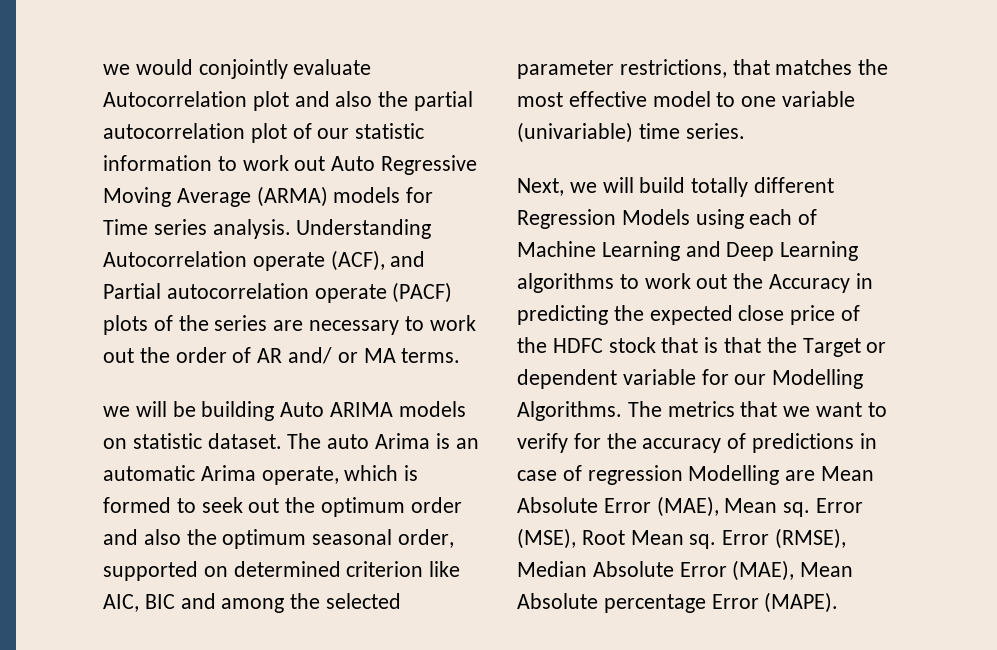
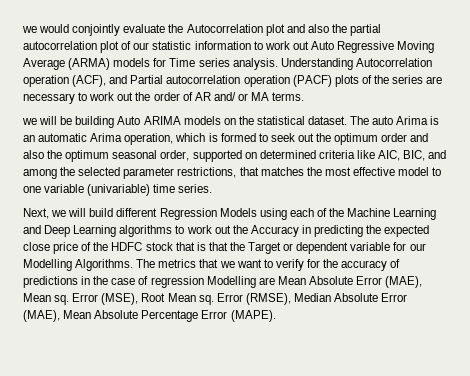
- we would conjointly evaluate Autocorrelation plot and also the partial autocorrelation plot of our statistic information to work out Auto Regressive Moving Average (ARMA) models for Time series analysis.
+ we would conjointly evaluate the Autocorrelation plot and also the partial autocorrelation plot of our statistic information to work out Auto Regressive Moving Average (ARMA) models for Time series analysis.
- Understanding Autocorrelation operate (ACF), and Partial autocorrelation operate (PACF) plots of the series are necessary to work out the order of AR and/ or MA terms.
+ Understanding Autocorrelation operation (ACF), and Partial autocorrelation operation (PACF) plots of the series are necessary to work out the order of AR and/ or MA terms.
- we will be building Auto ARIMA models on statistic dataset.
+ we will be building Auto ARIMA models on the statistical dataset.
- The auto Arima is an automatic Arima operate, which is formed to seek out the optimum order and also the optimum seasonal order, supported on determined criterion like AIC, BIC and among the selected parameter restrictions, that matches the most effective model to one variable (univariable) time series.
+ The auto Arima is an automatic Arima operation, which is formed to seek out the optimum order and also the optimum seasonal order, supported on determined criteria like AIC, BIC, and among the selected parameter restrictions, that matches the most effective model to one variable (univariable) time series.
- Next, we will build totally different Regression Models using each of Machine Learning and Deep Learning algorithms to work out the Accuracy in predicting the expected close price of the HDFC stock that is that the Target or dependent variable for our Modelling Algorithms.
+ Next, we will build different Regression Models using each of the Machine Learning and Deep Learning algorithms to work out the Accuracy in predicting the expected close price of the HDFC stock that is that the Target or dependent variable for our Modelling Algorithms.
- The metrics that we want to verify for the accuracy of predictions in case of regression Modelling are Mean Absolute Error (MAE), Mean sq.
+ The metrics that we want to verify for the accuracy of predictions in the case of regression Modelling are Mean Absolute Error (MAE), Mean sq.
- Error (RMSE), Median Absolute Error (MAE), Mean Absolute percentage Error (MAPE).
+ Error (RMSE), Median Absolute Error (MAE), Mean Absolute Percentage Error (MAPE).

